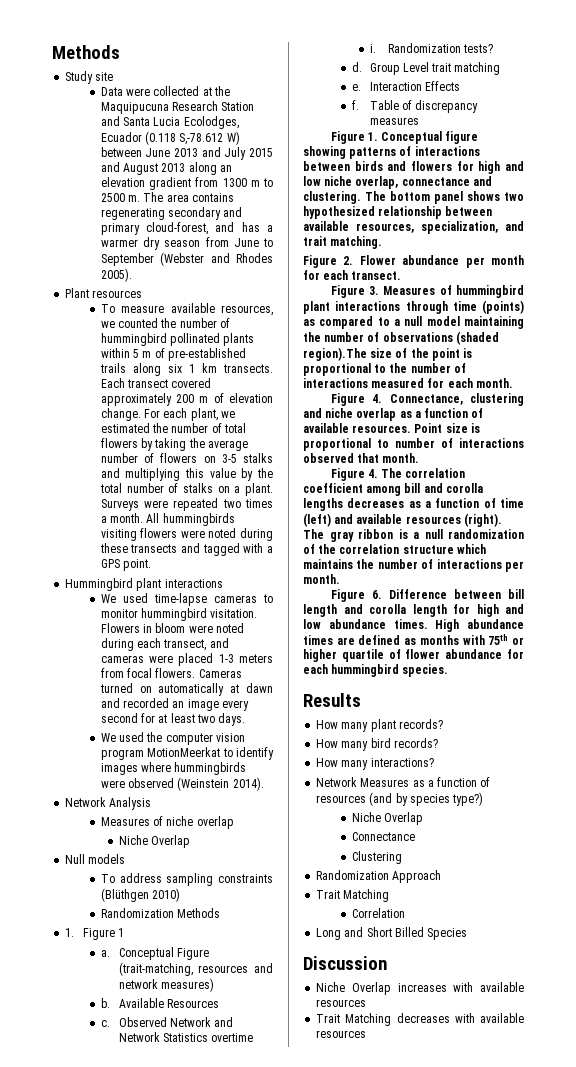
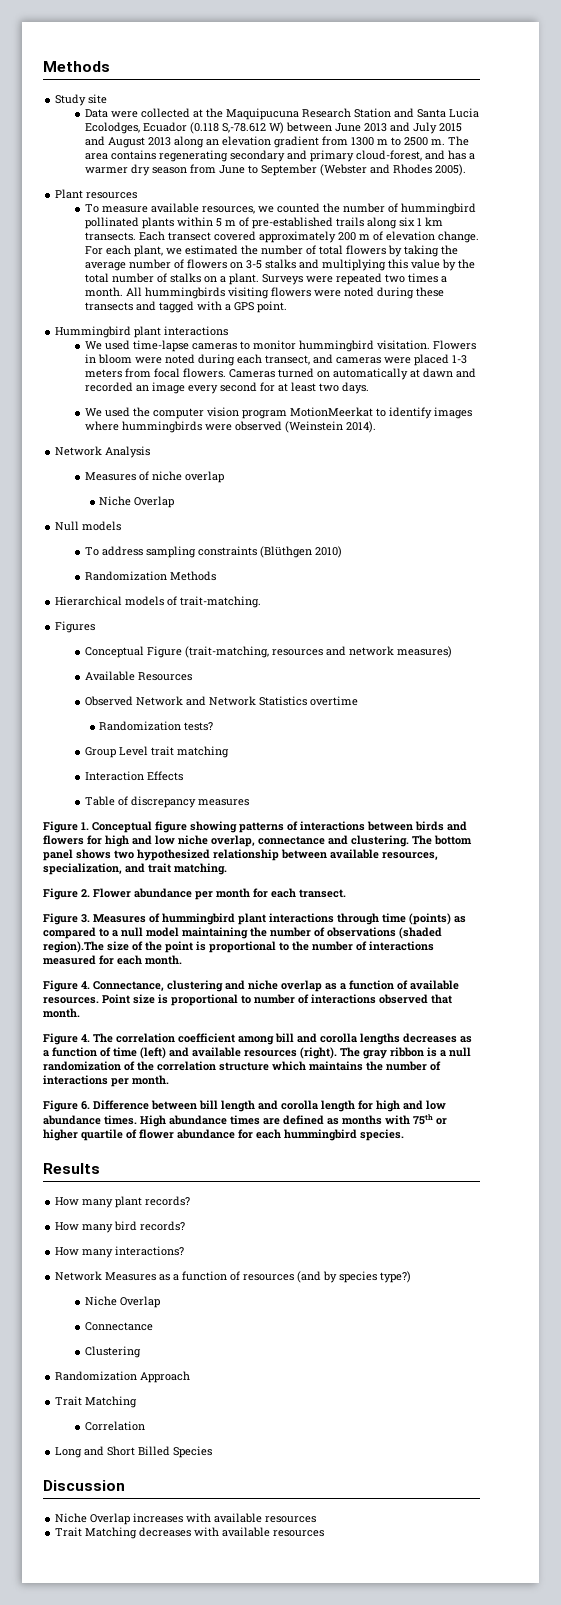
- 1. Figure 1
- a. Conceptual Figure (trait-matching, resources and network measures)
+ Hierarchical models of trait-matching.
+ Figures
+ Conceptual Figure (trait-matching, resources and network measures)
- b.
- c.
- i.
- d.
- e.
- f.

